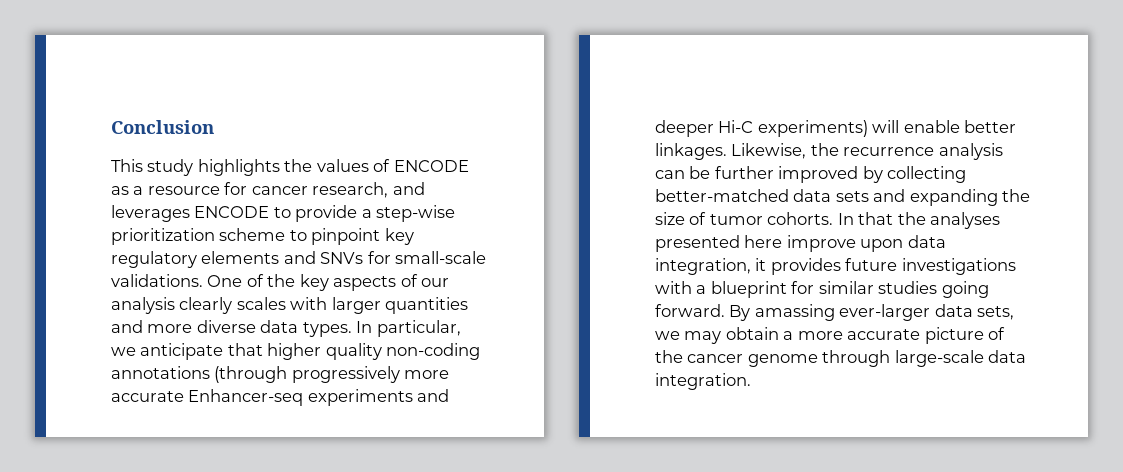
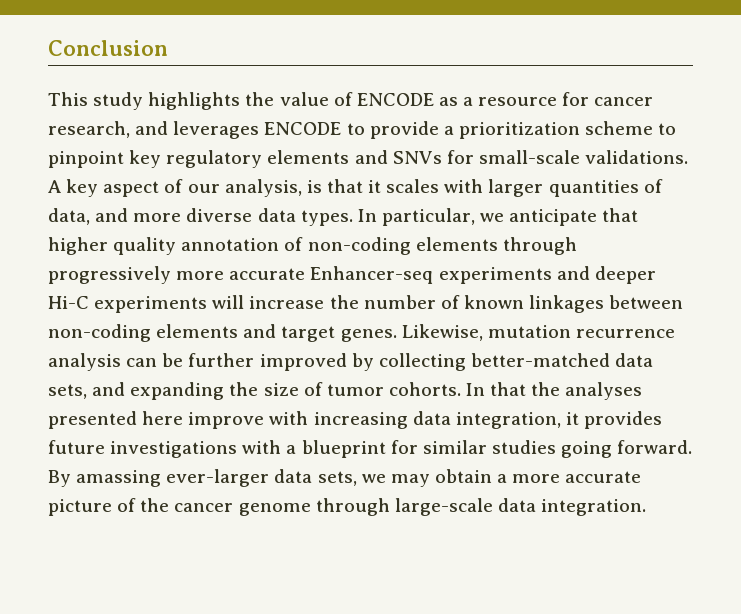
- This study highlights the values of ENCODE as a resource for cancer research, and leverages ENCODE to provide a step-wise prioritization scheme to pinpoint key regulatory elements and SNVs for small-scale validations.
+ This study highlights the value of ENCODE as a resource for cancer research, and leverages ENCODE to provide a prioritization scheme to pinpoint key regulatory elements and SNVs for small-scale validations.
- One of the key aspects of our analysis clearly scales with larger quantities and more diverse data types.
+ A key aspect of our analysis, is that it scales with larger quantities of data, and more diverse data types.
- In particular, we anticipate that higher quality non-coding annotations (through progressively more accurate Enhancer-seq experiments and deeper Hi-C experiments) will enable better linkages. Likewise, the recurrence analysis can be further improved by collecting better-matched data sets and expanding the size of tumor cohorts.
+ In particular, we anticipate that higher quality annotation of non-coding elements through progressively more accurate Enhancer-seq experiments and deeper Hi-C experiments will increase the number of known linkages between non-coding elements and target genes. Likewise, mutation recurrence analysis can be further improved by collecting better-matched data sets, and expanding the size of tumor cohorts.
- In that the analyses presented here improve upon data integration, it provides future investigations with a blueprint for similar studies going forward.
+ In that the analyses presented here improve with increasing data integration, it provides future investigations with a blueprint for similar studies going forward.

